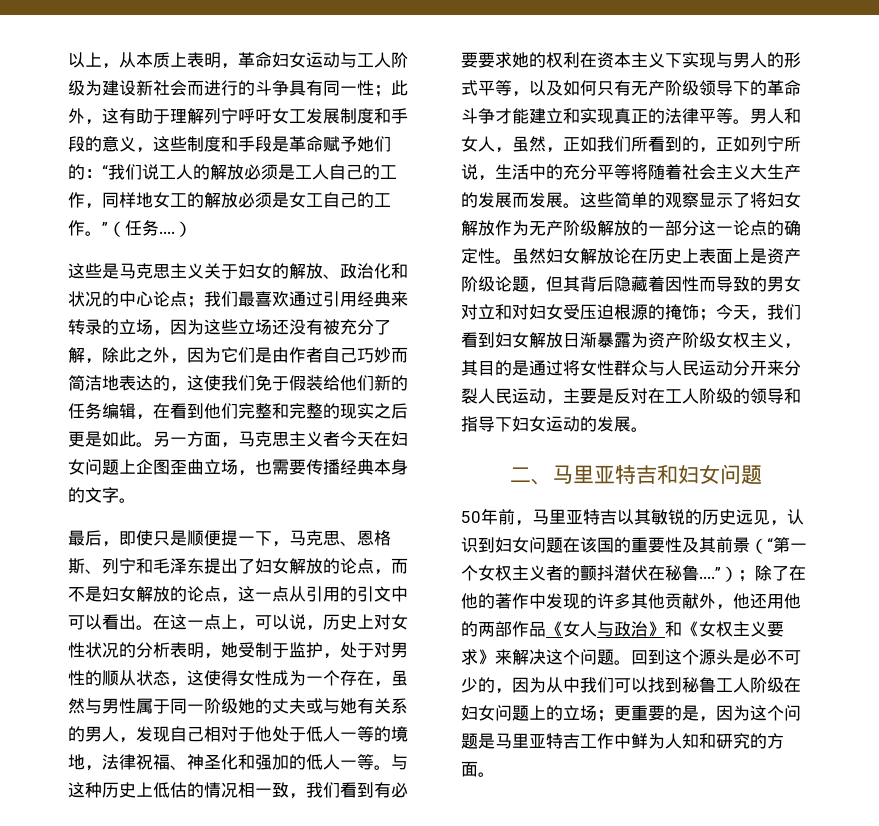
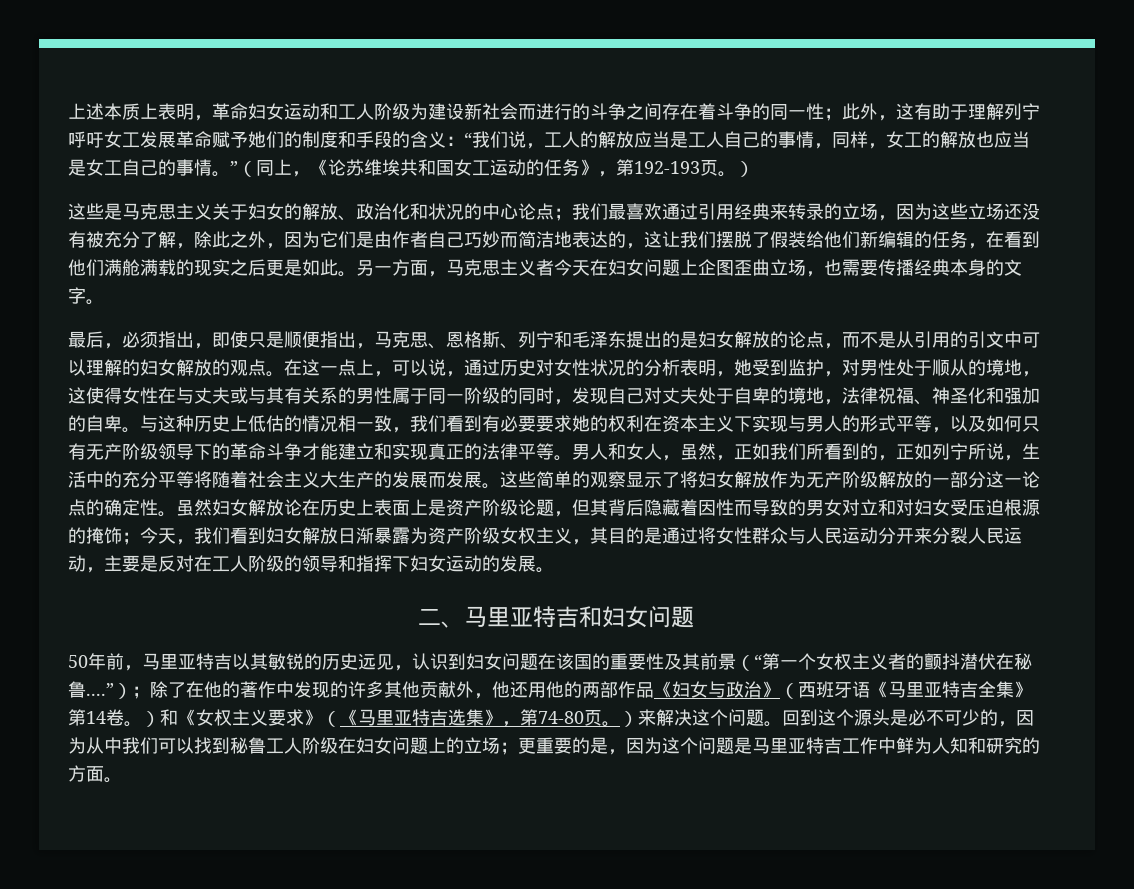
- 以上，从本质上表明，革命妇女运动与工人阶级为建设新社会而进行的斗争具有同一性；此外，这有助于理解列宁呼吁女工发展制度和手段的意义，这些制度和手段是革命赋予她们的：“我们说工人的解放必须是工人自己的工作，同样地女工的解放必须是女工自己的工作。”（任务....）
+ 上述本质上表明，革命妇女运动和工人阶级为建设新社会而进行的斗争之间存在着斗争的同一性；此外，这有助于理解列宁呼吁女工发展革命赋予她们的制度和手段的含义：“我们说，工人的解放应当是工人自己的事情，同样，女工的解放也应当是女工自己的事情。”（同上，《论苏维埃共和国女工运动的任务》，第192-193页。）
- 这些是马克思主义关于妇女的解放、政治化和状况的中心论点；我们最喜欢通过引用经典来转录的立场，因为这些立场还没有被充分了解，除此之外，因为它们是由作者自己巧妙而简洁地表达的，这使我们免于假装给他们新的任务编辑，在看到他们完整和完整的现实之后更是如此。
+ 这些是马克思主义关于妇女的解放、政治化和状况的中心论点；我们最喜欢通过引用经典来转录的立场，因为这些立场还没有被充分了解，除此之外，因为它们是由作者自己巧妙而简洁地表达的，这让我们摆脱了假装给他们新编辑的任务，在看到他们满舱满载的现实之后更是如此。
- 最后，即使只是顺便提一下，马克思、恩格斯、列宁和毛泽东提出了妇女解放的论点，而不是妇女解放的论点，这一点从引用的引文中可以看出。
+ 最后，必须指出，即使只是顺便指出，马克思、恩格斯、列宁和毛泽东提出的是妇女解放的论点，而不是从引用的引文中可以理解的妇女解放的观点。
- 在这一点上，可以说，历史上对女性状况的分析表明，她受制于监护，处于对男性的顺从状态，这使得女性成为一个存在，虽然与男性属于同一阶级她的丈夫或与她有关系的男人，发现自己相对于他处于低人一等的境地，法律祝福、神圣化和强加的低人一等。
+ 在这一点上，可以说，通过历史对女性状况的分析表明，她受到监护，对男性处于顺从的境地，这使得女性在与丈夫或与其有关系的男性属于同一阶级的同时，发现自己对丈夫处于自卑的境地，法律祝福、神圣化和强加的自卑。
- 今天，我们看到妇女解放日渐暴露为资产阶级女权主义，其目的是通过将女性群众与人民运动分开来分裂人民运动，主要是反对在工人阶级的领导和指导下妇女运动的发展。
+ 今天，我们看到妇女解放日渐暴露为资产阶级女权主义，其目的是通过将女性群众与人民运动分开来分裂人民运动，主要是反对在工人阶级的领导和指挥下妇女运动的发展。
- 50年前，马里亚特吉以其敏锐的历史远见，认识到妇女问题在该国的重要性及其前景（“第一个女权主义者的颤抖潜伏在秘鲁....”）；除了在他的著作中发现的许多其他贡献外，他还用他的两部作品《女人与政治》和《女权主义要求》来解决这个问题。
+ 50年前，马里亚特吉以其敏锐的历史远见，认识到妇女问题在该国的重要性及其前景（“第一个女权主义者的颤抖潜伏在秘鲁....”）；除了在他的著作中发现的许多其他贡献外，他还用他的两部作品《妇女与政治》（西班牙语《马里亚特吉全集》第14卷。）和《女权主义要求》（《马里亚特吉选集》，第74-80页。）来解决这个问题。

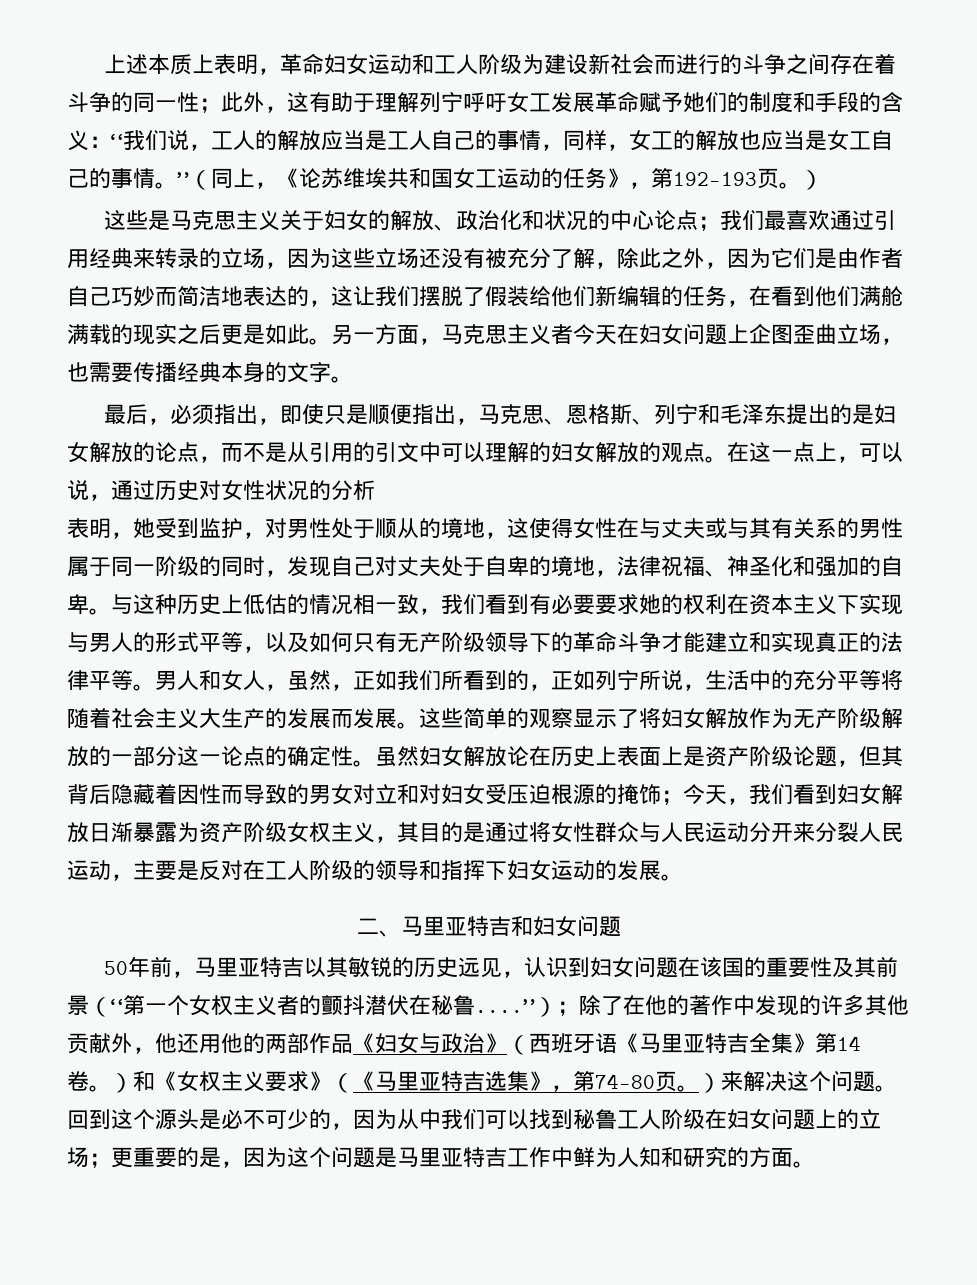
- 在这一点上，可以说，通过历史对女性状况的分析表明，她受到监护，对男性处于顺从的境地，这使得女性在与丈夫或与其有关系的男性属于同一阶级的同时，发现自己对丈夫处于自卑的境地，法律祝福、神圣化和强加的自卑。
+ 在这一点上，可以说，通过历史对女性状况的分析
+ 表明，她受到监护，对男性处于顺从的境地，这使得女性在与丈夫或与其有关系的男性属于同一阶级的同时，发现自己对丈夫处于自卑的境地，法律祝福、神圣化和强加的自卑。

